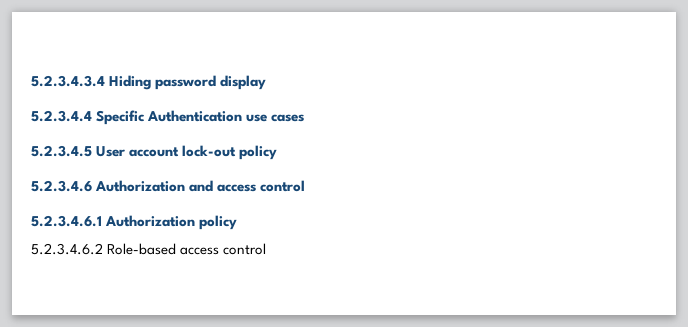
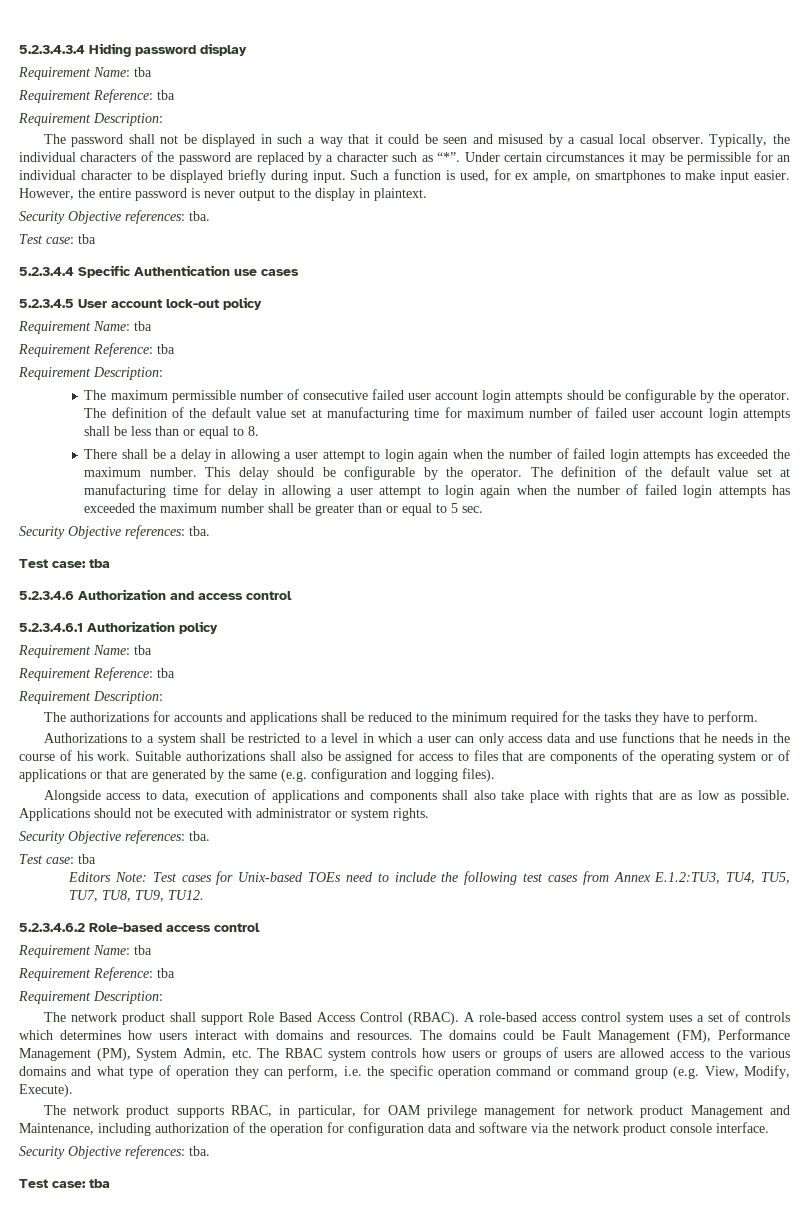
  5.2.3.4.3.4 Hiding password display
+ Requirement Name: tba
+ Requirement Reference: tba
+ Requirement Description:
+ The password shall not be displayed in such a way that it could be seen and misused by a casual local observer. Typically, the individual characters of the password are replaced by a character such as “*”. Under certain circumstances it may be permissible for an individual character to be displayed briefly during input. Such a function is used, for ex ample, on smartphones to make input easier. However, the entire password is never output to the display in plaintext.
+ Security Objective references: tba.
+ Test case: tba
  5.2.3.4.5 User account lock-out policy
+ Requirement Name: tba
+ Requirement Reference: tba
+ Requirement Description:
+ The maximum permissible number of consecutive failed user account login attempts should be configurable by the operator. The definition of the default value set at manufacturing time for maximum number of failed user account login attempts shall be less than or equal to 8.
+ There shall be a delay in allowing a user attempt to login again when the number of failed login attempts has exceeded the maximum number. This delay should be configurable by the operator. The definition of the default value set at manufacturing time for delay in allowing a user attempt to login again when the number of failed login attempts has exceeded the maximum number shall be greater than or equal to 5 sec.
+ Security Objective references: tba.
+ Test case: tba
  5.2.3.4.6.1 Authorization policy
+ Requirement Name: tba
+ Requirement Reference: tba
+ Requirement Description:
+ The authorizations for accounts and applications shall be reduced to the minimum required for the tasks they have to perform.
+ Authorizations to a system shall be restricted to a level in which a user can only access data and use functions that he needs in the course of his work. Suitable authorizations shall also be assigned for access to files that are components of the operating system or of applications or that are generated by the same (e.g. configuration and logging files).
+ Alongside access to data, execution of applications and components shall also take place with rights that are as low as possible. Applications should not be executed with administrator or system rights.
+ Security Objective references: tba.
+ Test case: tba
+ Editors Note: Test cases for Unix-based TOEs need to include the following test cases from Annex E.1.2:TU3, TU4, TU5, TU7, TU8, TU9, TU12.
  5.2.3.4.6.2 Role-based access control
+ Requirement Name: tba
+ Requirement Reference: tba
+ Requirement Description:
+ The network product shall support Role Based Access Control (RBAC). A role-based access control system uses a set of controls which determines how users interact with domains and resources. The domains could be Fault Management (FM), Performance Management (PM), System Admin, etc. The RBAC system controls how users or groups of users are allowed access to the various domains and what type of operation they can perform, i.e. the specific operation command or command group (e.g. View, Modify, Execute).
+ The network product supports RBAC, in particular, for OAM privilege management for network product Management and Maintenance, including authorization of the operation for configuration data and software via the network product console interface.
+ Security Objective references: tba.
+ Test case: tba

